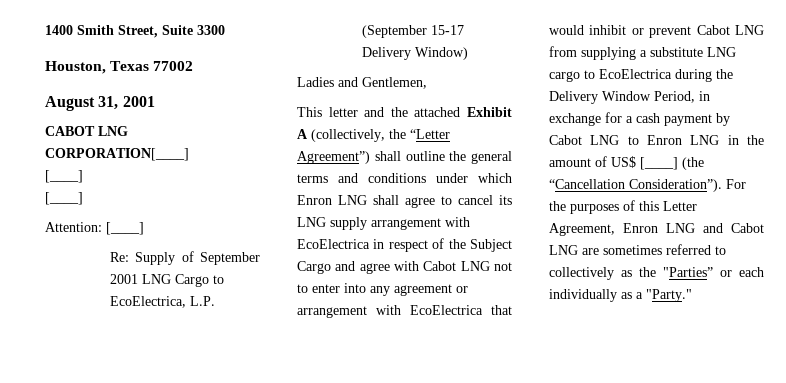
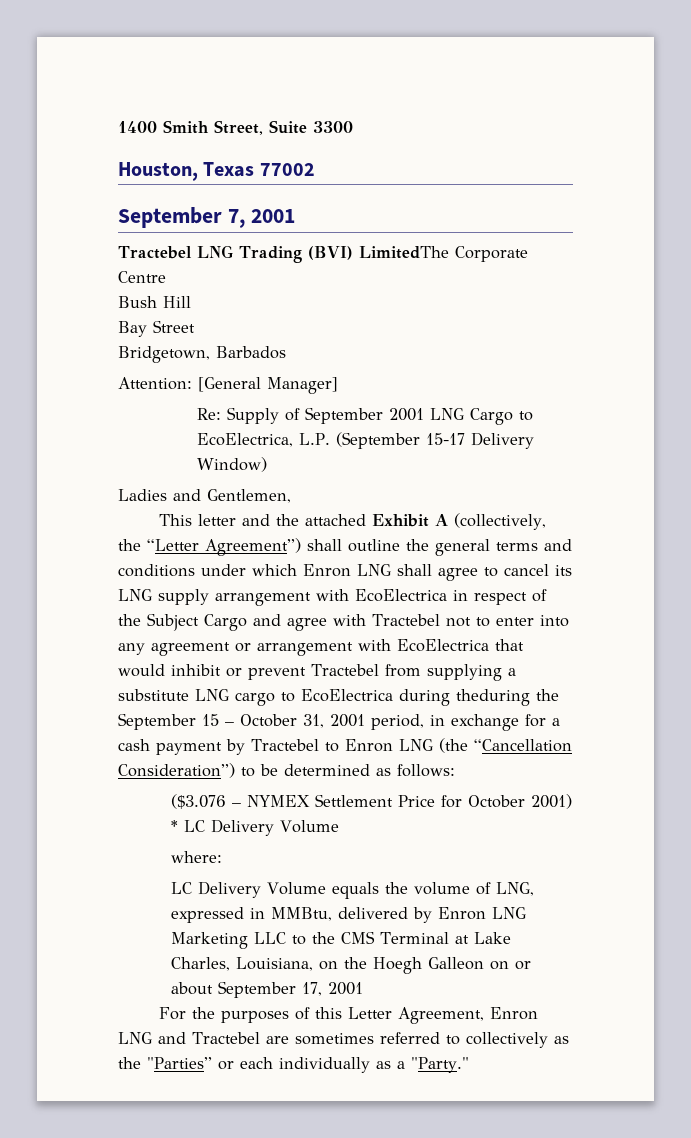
- August 31, 2001
- CABOT LNG CORPORATION[____]
- [____]
- [____]
+ September 7, 2001
+ Tractebel LNG Trading (BVI) LimitedThe Corporate Centre
+ Bush Hill
+ Bay Street
+ Bridgetown, Barbados
- Attention: [____]
+ Attention: [General Manager]
- This letter and the attached Exhibit A (collectively, the “Letter Agreement”) shall outline the general terms and conditions under which Enron LNG shall agree to cancel its LNG supply arrangement with EcoElectrica in respect of the Subject Cargo and agree with Cabot LNG not to enter into any agreement or arrangement with EcoElectrica that would inhibit or prevent Cabot LNG from supplying a substitute LNG cargo to EcoElectrica during the Delivery Window Period, in exchange for a cash payment by Cabot LNG to Enron LNG in the amount of US$ [____] (the “Cancellation Consideration”). For the purposes of this Letter Agreement, Enron LNG and Cabot LNG are sometimes referred to collectively as the "Parties” or each individually as a "Party."
+ This letter and the attached Exhibit A (collectively, the “Letter Agreement”) shall outline the general terms and conditions under which Enron LNG shall agree to cancel its LNG supply arrangement with EcoElectrica in respect of the Subject Cargo and agree with Tractebel not to enter into any agreement or arrangement with EcoElectrica that would inhibit or prevent Tractebel from supplying a substitute LNG cargo to EcoElectrica during theduring the September 15 – October 31, 2001 period, in exchange for a cash payment by Tractebel to Enron LNG (the “Cancellation Consideration”) to be determined as follows:
+ ($3.076 – NYMEX Settlement Price for October 2001) * LC Delivery Volume
+ where:
+ LC Delivery Volume equals the volume of LNG, expressed in MMBtu, delivered by Enron LNG Marketing LLC to the CMS Terminal at Lake Charles, Louisiana, on the Hoegh Galleon on or about September 17, 2001
+ For the purposes of this Letter Agreement, Enron LNG and Tractebel are sometimes referred to collectively as the "Parties” or each individually as a "Party."

